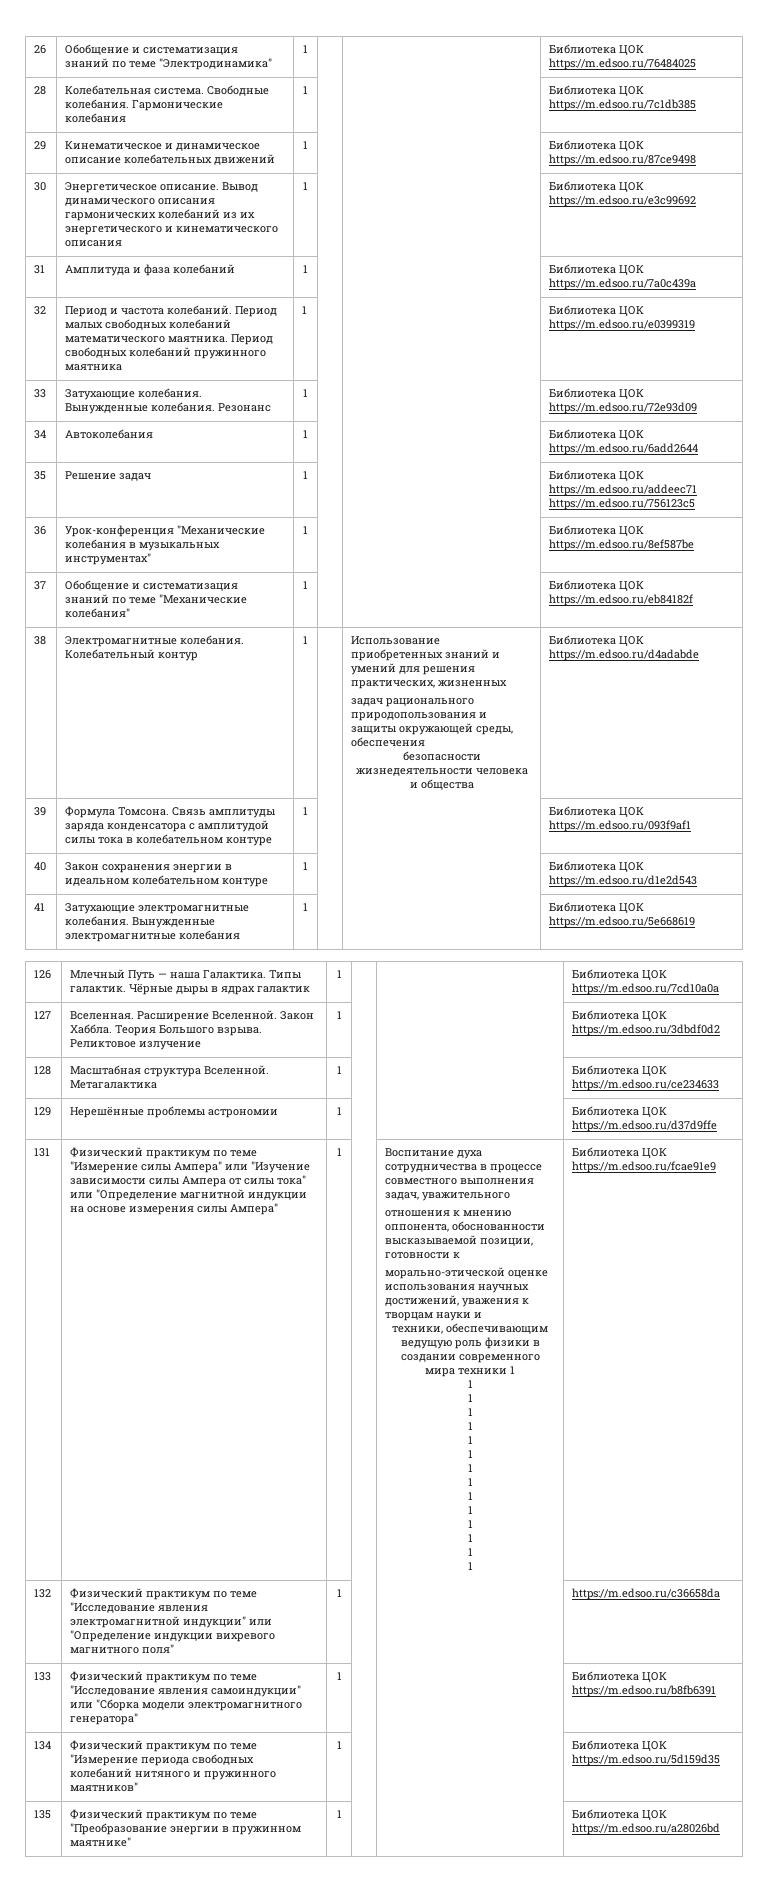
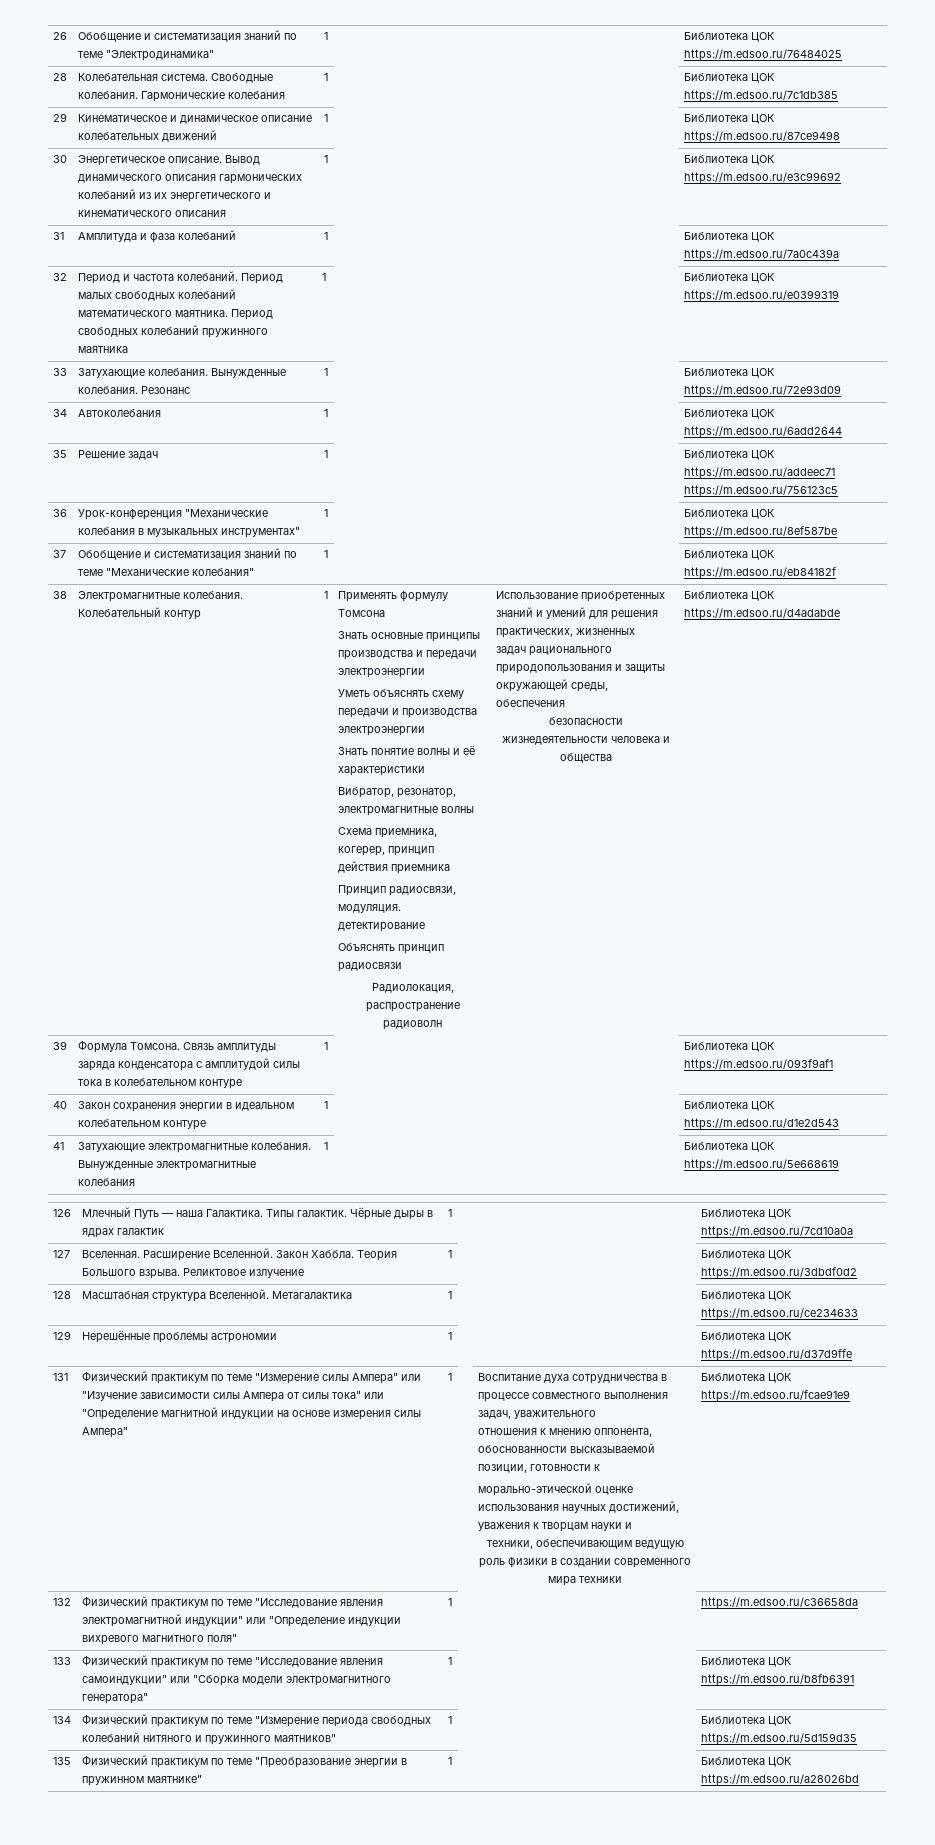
+ Применять формулу Томсона
+ Знать основные принципы производства и передачи электроэнергии
+ Уметь объяснять схему передачи и производства электроэнергии
+ Знать понятие волны и её характеристики
+ Вибратор, резонатор, электромагнитные волны
+ Схема приемника, когерер, принцип действия приемника
+ Принцип радиосвязи, модуляция. детектирование
+ Объяснять принцип радиосвязи
+ Радиолокация, распространение радиоволн
- техники, обеспечивающим ведущую роль физики в создании современного мира техники 1
- 1
- 1
- 1
- 1
- 1
- 1
- 1
- 1
- 1
- 1
- 1
- 1
- 1
- 1
+ техники, обеспечивающим ведущую роль физики в создании современного мира техники

